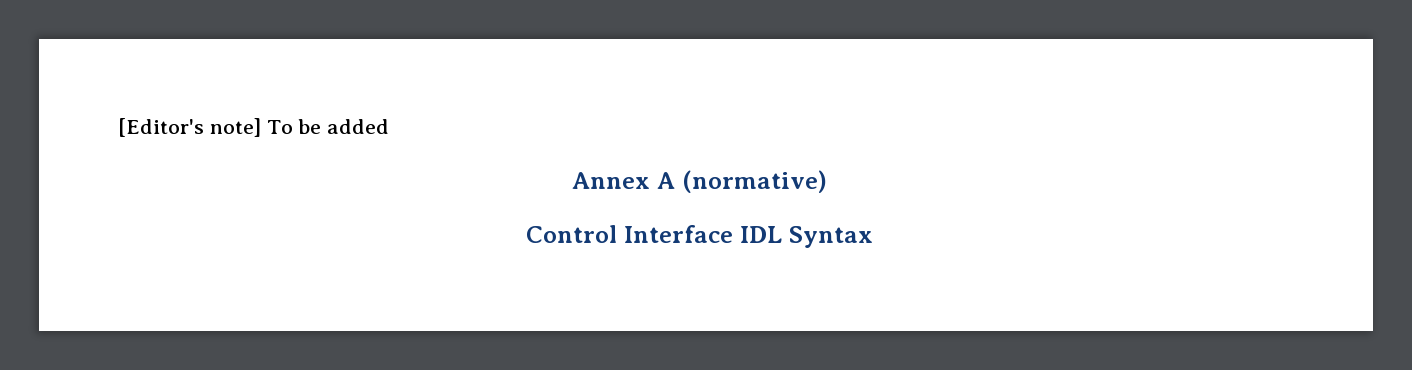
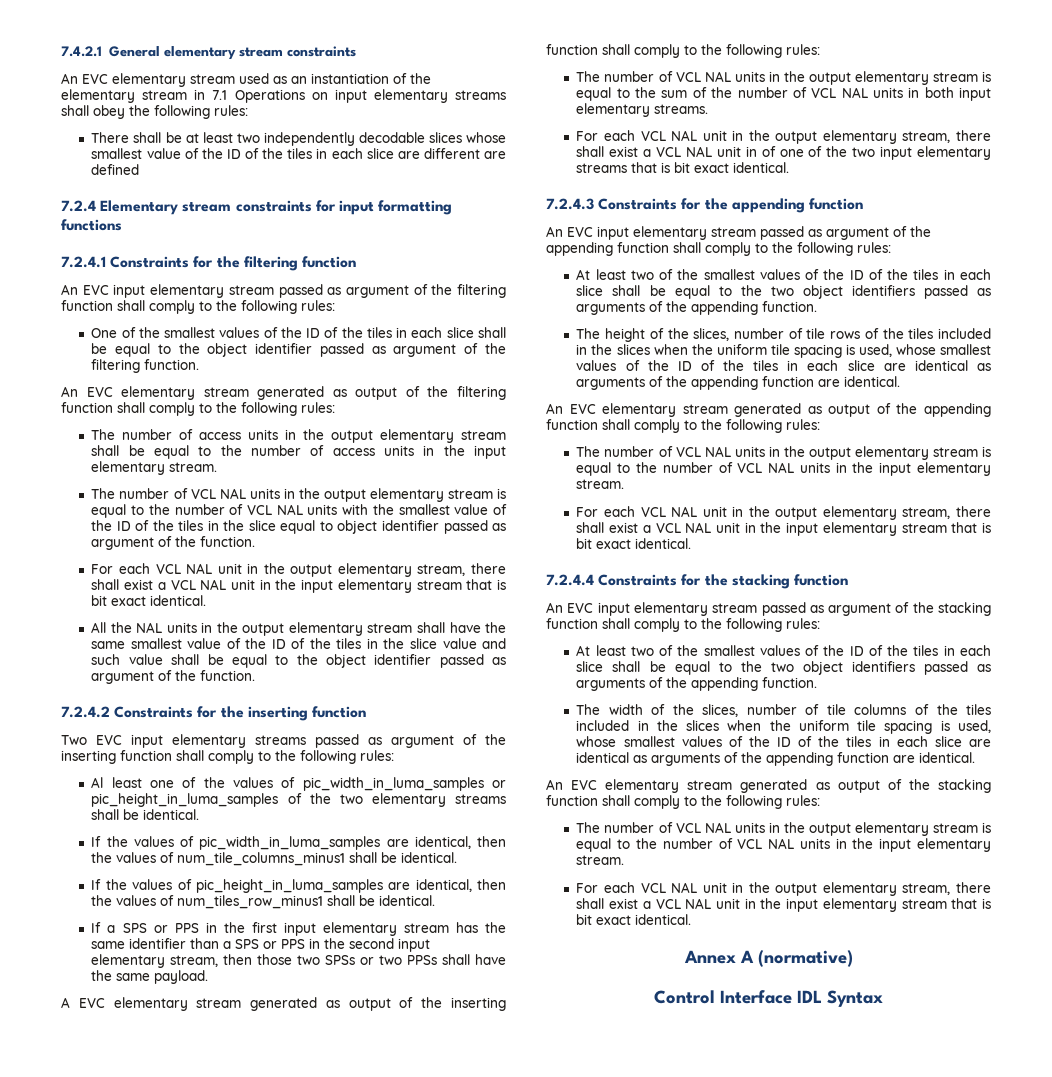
- [Editor's note] To be added
+ 7.4.2.1 General elementary stream constraints
+ An EVC elementary stream used as an instantiation of the elementary stream in 7.1 Operations on input elementary streams shall obey the following rules:
+ There shall be at least two independently decodable slices whose smallest value of the ID of the tiles in each slice are different are defined
+ 7.2.4 Elementary stream constraints for input formatting functions
+ 7.2.4.1 Constraints for the filtering function
+ An EVC input elementary stream passed as argument of the filtering function shall comply to the following rules:
+ One of the smallest values of the ID of the tiles in each slice shall be equal to the object identifier passed as argument of the filtering function.
+ An EVC elementary stream generated as output of the filtering function shall comply to the following rules:
+ The number of access units in the output elementary stream shall be equal to the number of access units in the input elementary stream.
+ The number of VCL NAL units in the output elementary stream is equal to the number of VCL NAL units with the smallest value of the ID of the tiles in the slice equal to object identifier passed as argument of the function.
+ For each VCL NAL unit in the output elementary stream, there shall exist a VCL NAL unit in the input elementary stream that is bit exact identical.
+ All the NAL units in the output elementary stream shall have the same smallest value of the ID of the tiles in the slice value and such value shall be equal to the object identifier passed as argument of the function.
+ 7.2.4.2 Constraints for the inserting function
+ Two EVC input elementary streams passed as argument of the inserting function shall comply to the following rules:
+ Al least one of the values of pic_width_in_luma_samples or pic_height_in_luma_samples of the two elementary streams shall be identical.
+ If the values of pic_width_in_luma_samples are identical, then the values of num_tile_columns_minus1 shall be identical.
+ If the values of pic_height_in_luma_samples are identical, then the values of num_tiles_row_minus1 shall be identical.
+ If a SPS or PPS in the first input elementary stream has the same identifier than a SPS or PPS in the second input elementary stream, then those two SPSs or two PPSs shall have the same payload.
+ A EVC elementary stream generated as output of the inserting function shall comply to the following rules:
+ The number of VCL NAL units in the output elementary stream is equal to the sum of the number of VCL NAL units in both input elementary streams.
+ For each VCL NAL unit in the output elementary stream, there shall exist a VCL NAL unit in of one of the two input elementary streams that is bit exact identical.
+ 7.2.4.3 Constraints for the appending function
+ An EVC input elementary stream passed as argument of the appending function shall comply to the following rules:
+ At least two of the smallest values of the ID of the tiles in each slice shall be equal to the two object identifiers passed as arguments of the appending function.
+ The height of the slices, number of tile rows of the tiles included in the slices when the uniform tile spacing is used, whose smallest values of the ID of the tiles in each slice are identical as arguments of the appending function are identical.
+ An EVC elementary stream generated as output of the appending function shall comply to the following rules:
+ The number of VCL NAL units in the output elementary stream is equal to the number of VCL NAL units in the input elementary stream.
+ For each VCL NAL unit in the output elementary stream, there shall exist a VCL NAL unit in the input elementary stream that is bit exact identical.
+ 7.2.4.4 Constraints for the stacking function
+ An EVC input elementary stream passed as argument of the stacking function shall comply to the following rules:
+ At least two of the smallest values of the ID of the tiles in each slice shall be equal to the two object identifiers passed as arguments of the appending function.
+ The width of the slices, number of tile columns of the tiles included in the slices when the uniform tile spacing is used, whose smallest values of the ID of the tiles in each slice are identical as arguments of the appending function are identical.
+ An EVC elementary stream generated as output of the stacking function shall comply to the following rules:
+ The number of VCL NAL units in the output elementary stream is equal to the number of VCL NAL units in the input elementary stream.
+ For each VCL NAL unit in the output elementary stream, there shall exist a VCL NAL unit in the input elementary stream that is bit exact identical.

